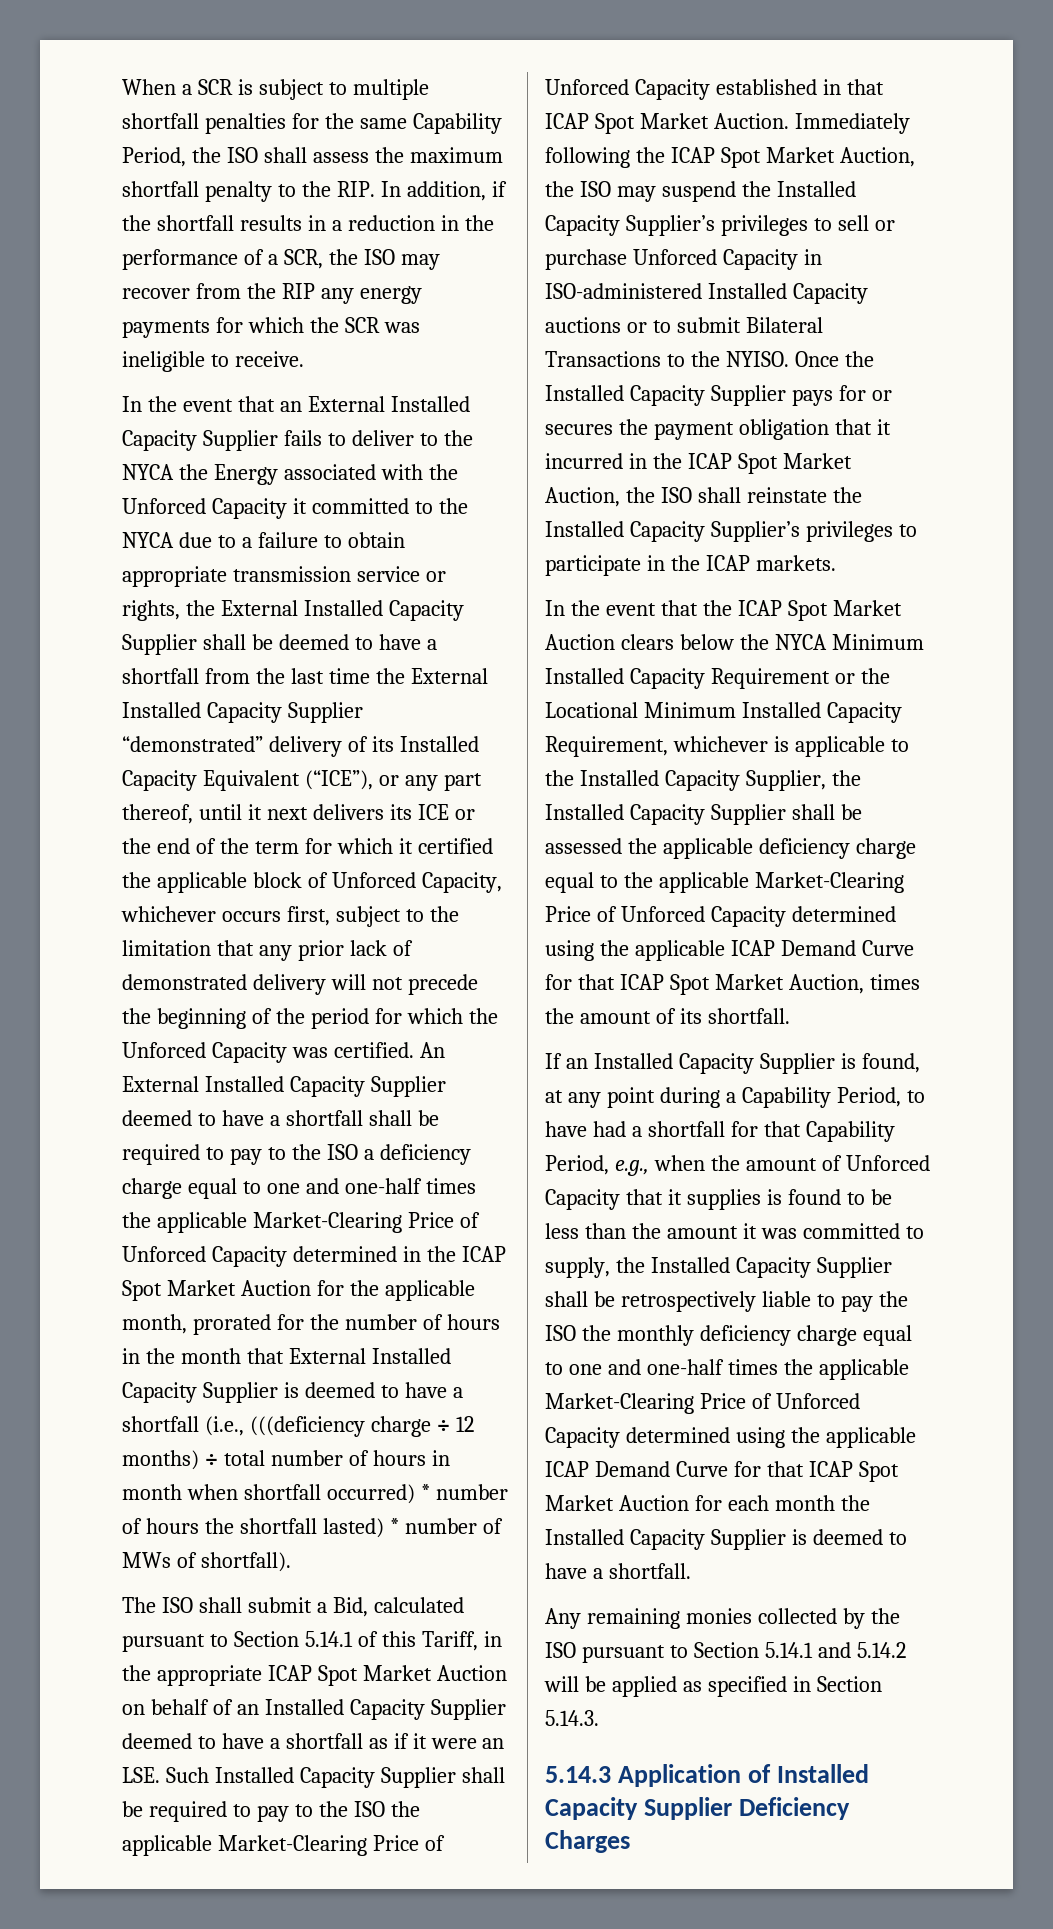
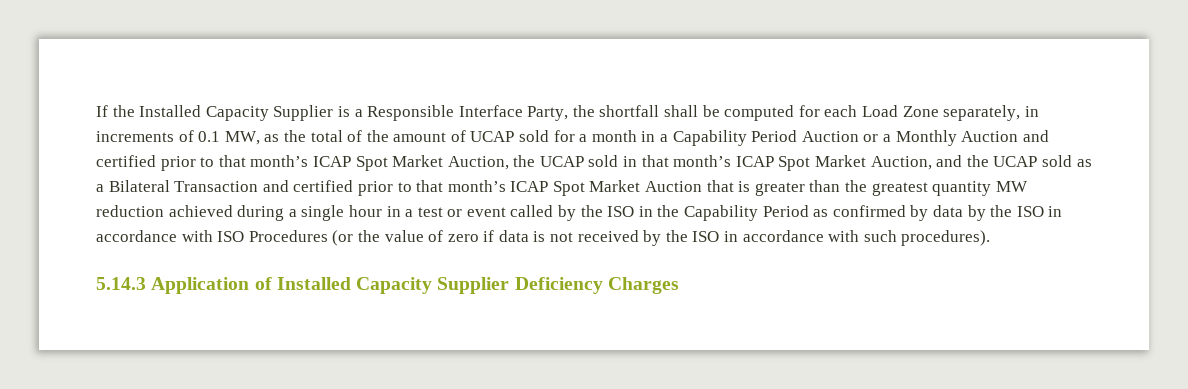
- When a SCR is subject to multiple shortfall penalties for the same Capability Period, the ISO shall assess the maximum shortfall penalty to the RIP. In addition, if the shortfall results in a reduction in the performance of a SCR, the ISO may recover from the RIP any energy payments for which the SCR was ineligible to receive.
- In the event that an External Installed Capacity Supplier fails to deliver to the NYCA the Energy associated with the Unforced Capacity it committed to the NYCA due to a failure to obtain appropriate transmission service or rights, the External Installed Capacity Supplier shall be deemed to have a shortfall from the last time the External Installed Capacity Supplier “demonstrated” delivery of its Installed Capacity Equivalent (“ICE”), or any part thereof, until it next delivers its ICE or the end of the term for which it certified the applicable block of Unforced Capacity, whichever occurs first, subject to the limitation that any prior lack of demonstrated delivery will not precede the beginning of the period for which the Unforced Capacity was certified. An External Installed Capacity Supplier deemed to have a shortfall shall be required to pay to the ISO a deficiency charge equal to one and one-half times the applicable Market-Clearing Price of Unforced Capacity determined in the ICAP Spot Market Auction for the applicable month, prorated for the number of hours in the month that External Installed Capacity Supplier is deemed to have a shortfall (i.e., (((deficiency charge ÷ 12 months) ÷ total number of hours in month when shortfall occurred) * number of hours the shortfall lasted) * number of MWs of shortfall).
- The ISO shall submit a Bid, calculated pursuant to Section 5.14.1 of this Tariff, in the appropriate ICAP Spot Market Auction on behalf of an Installed Capacity Supplier deemed to have a shortfall as if it were an LSE. Such Installed Capacity Supplier shall be required to pay to the ISO the applicable Market-Clearing Price of Unforced Capacity established in that ICAP Spot Market Auction. Immediately following the ICAP Spot Market Auction, the ISO may suspend the Installed Capacity Supplier’s privileges to sell or purchase Unforced Capacity in ISO-administered Installed Capacity auctions or to submit Bilateral Transactions to the NYISO. Once the Installed Capacity Supplier pays for or secures the payment obligation that it incurred in the ICAP Spot Market Auction, the ISO shall reinstate the Installed Capacity Supplier’s privileges to participate in the ICAP markets.
- In the event that the ICAP Spot Market Auction clears below the NYCA Minimum Installed Capacity Requirement or the Locational Minimum Installed Capacity Requirement, whichever is applicable to the Installed Capacity Supplier, the Installed Capacity Supplier shall be assessed the applicable deficiency charge equal to the applicable Market-Clearing Price of Unforced Capacity determined using the applicable ICAP Demand Curve for that ICAP Spot Market Auction, times the amount of its shortfall.
- If an Installed Capacity Supplier is found, at any point during a Capability Period, to have had a shortfall for that Capability Period, e.g., when the amount of Unforced Capacity that it supplies is found to be less than the amount it was committed to supply, the Installed Capacity Supplier shall be retrospectively liable to pay the ISO the monthly deficiency charge equal to one and one-half times the applicable Market-Clearing Price of Unforced Capacity determined using the applicable ICAP Demand Curve for that ICAP Spot Market Auction for each month the Installed Capacity Supplier is deemed to have a shortfall.
- Any remaining monies collected by the ISO pursuant to Section 5.14.1 and 5.14.2 will be applied as specified in Section 5.14.3.
+ If the Installed Capacity Supplier is a Responsible Interface Party, the shortfall shall be computed for each Load Zone separately, in increments of 0.1 MW, as the total of the amount of UCAP sold for a month in a Capability Period Auction or a Monthly Auction and certified prior to that month’s ICAP Spot Market Auction, the UCAP sold in that month’s ICAP Spot Market Auction, and the UCAP sold as a Bilateral Transaction and certified prior to that month’s ICAP Spot Market Auction that is greater than the greatest quantity MW reduction achieved during a single hour in a test or event called by the ISO in the Capability Period as confirmed by data by the ISO in accordance with ISO Procedures (or the value of zero if data is not received by the ISO in accordance with such procedures).

